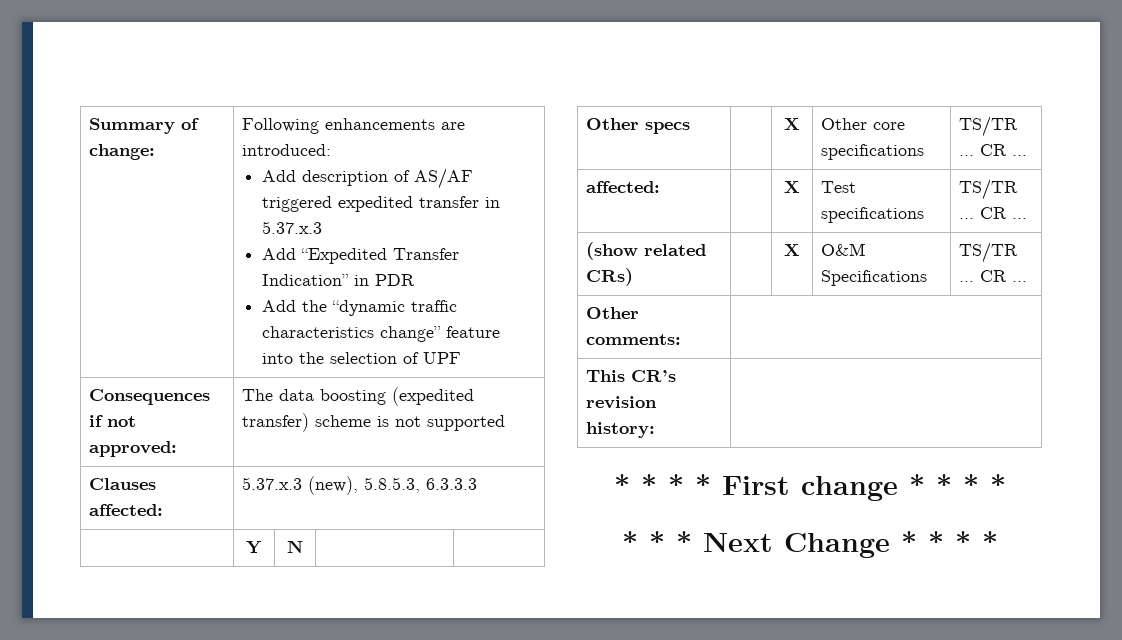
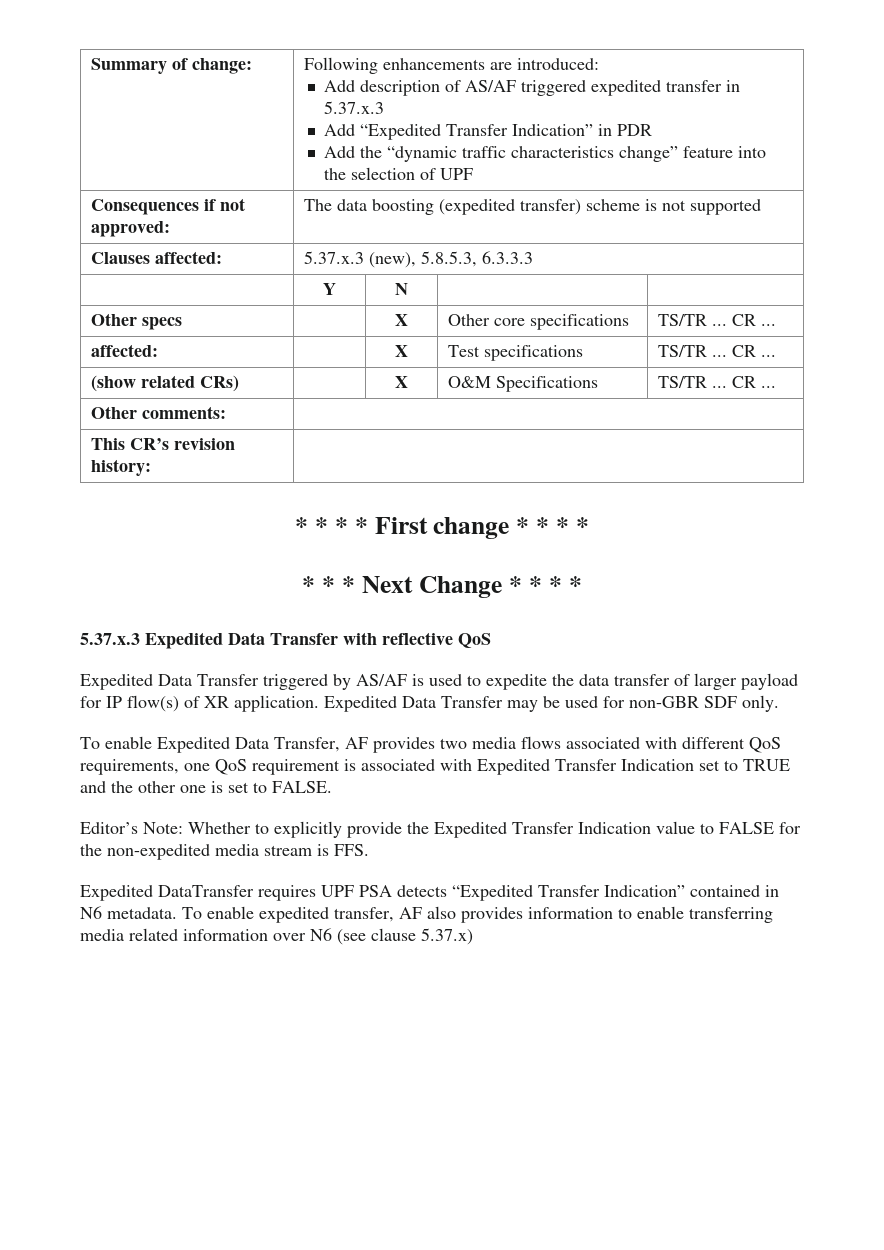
+ 5.37.x.3 Expedited Data Transfer with reflective QoS
+ Expedited Data Transfer triggered by AS/AF is used to expedite the data transfer of larger payload for IP flow(s) of XR application. Expedited Data Transfer may be used for non-GBR SDF only.
+ To enable Expedited Data Transfer, AF provides two media flows associated with different QoS requirements, one QoS requirement is associated with Expedited Transfer Indication set to TRUE and the other one is set to FALSE.
+ Editor’s Note: Whether to explicitly provide the Expedited Transfer Indication value to FALSE for the non-expedited media stream is FFS.
+ Expedited DataTransfer requires UPF PSA detects “Expedited Transfer Indication” contained in N6 metadata. To enable expedited transfer, AF also provides information to enable transferring media related information over N6 (see clause 5.37.x)

